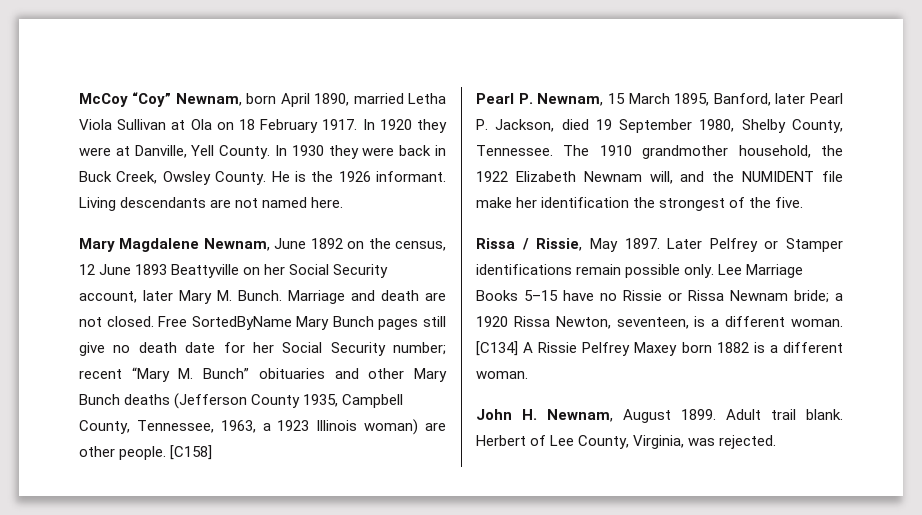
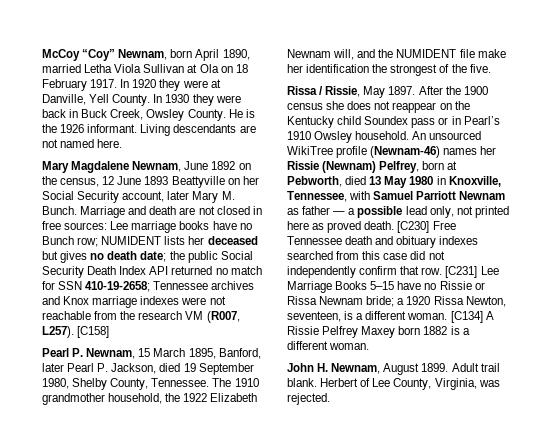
- Marriage and death are not closed. Free SortedByName Mary Bunch pages still give no death date for her Social Security number; recent “Mary M. Bunch” obituaries and other Mary Bunch deaths (Jefferson County 1935, Campbell County, Tennessee, 1963, a 1923 Illinois woman) are other people.
+ Marriage and death are not closed in free sources: Lee marriage books have no Bunch row; NUMIDENT lists her deceased but gives no death date; the public Social Security Death Index API returned no match for SSN 410-19-2658; Tennessee archives and Knox marriage indexes were not reachable from the research VM (R007, L257).
- Later Pelfrey or Stamper identifications remain possible only. Lee Marriage Books 5–15 have no Rissie or Rissa Newnam bride; a 1920 Rissa Newton, seventeen, is a different woman.
+ After the 1900 census she does not reappear on the Kentucky child Soundex pass or in Pearl’s 1910 Owsley household. An unsourced WikiTree profile (Newnam-46) names her Rissie (Newnam) Pelfrey, born at Pebworth, died 13 May 1980 in Knoxville, Tennessee, with Samuel Parriott Newnam as father — a possible lead only, not printed here as proved death. [C230] Free Tennessee death and obituary indexes searched from this case did not independently confirm that row. [C231] Lee Marriage Books 5–15 have no Rissie or Rissa Newnam bride; a 1920 Rissa Newton, seventeen, is a different woman.

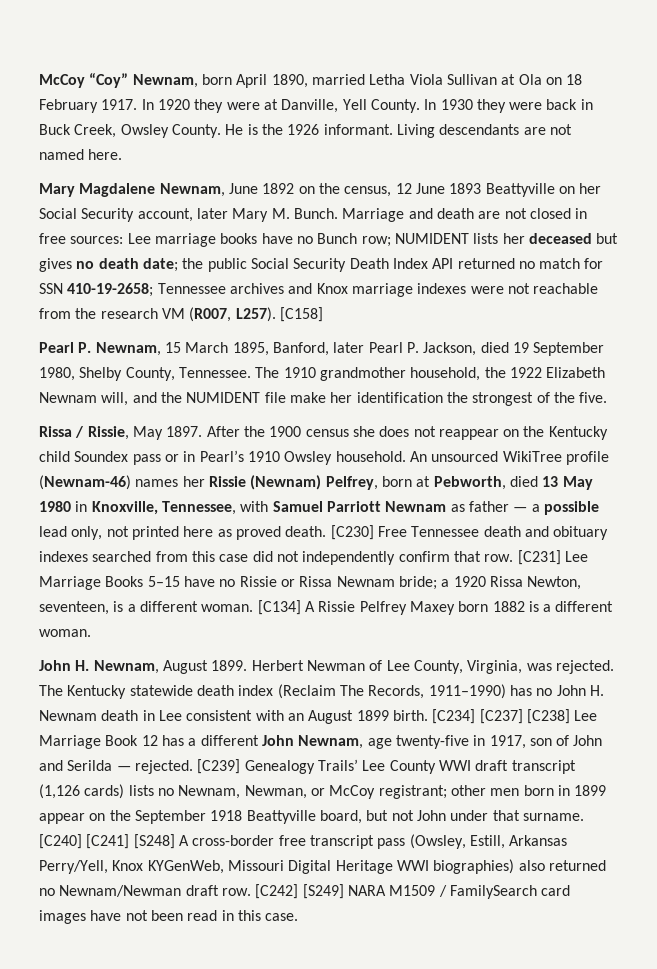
- Adult trail blank. Herbert of Lee County, Virginia, was rejected.
+ Herbert Newman of Lee County, Virginia, was rejected.
+ The Kentucky statewide death index (Reclaim The Records, 1911–1990) has no John H. Newnam death in Lee consistent with an August 1899 birth. [C234] [C237] [C238] Lee Marriage Book 12 has a different John Newnam, age twenty-five in 1917, son of John and Serilda — rejected. [C239] Genealogy Trails’ Lee County WWI draft transcript (1,126 cards) lists no Newnam, Newman, or McCoy registrant; other men born in 1899 appear on the September 1918 Beattyville board, but not John under that surname. [C240] [C241] [S248] A cross-border free transcript pass (Owsley, Estill, Arkansas Perry/Yell, Knox KYGenWeb, Missouri Digital Heritage WWI biographies) also returned no Newnam/Newman draft row. [C242] [S249] NARA M1509 / FamilySearch card images have not been read in this case.

